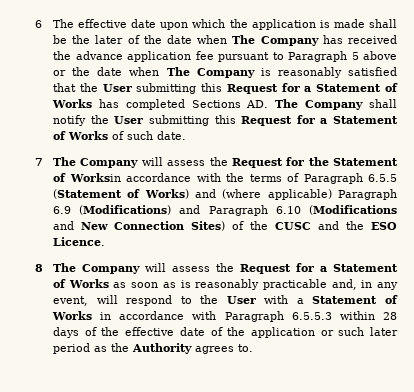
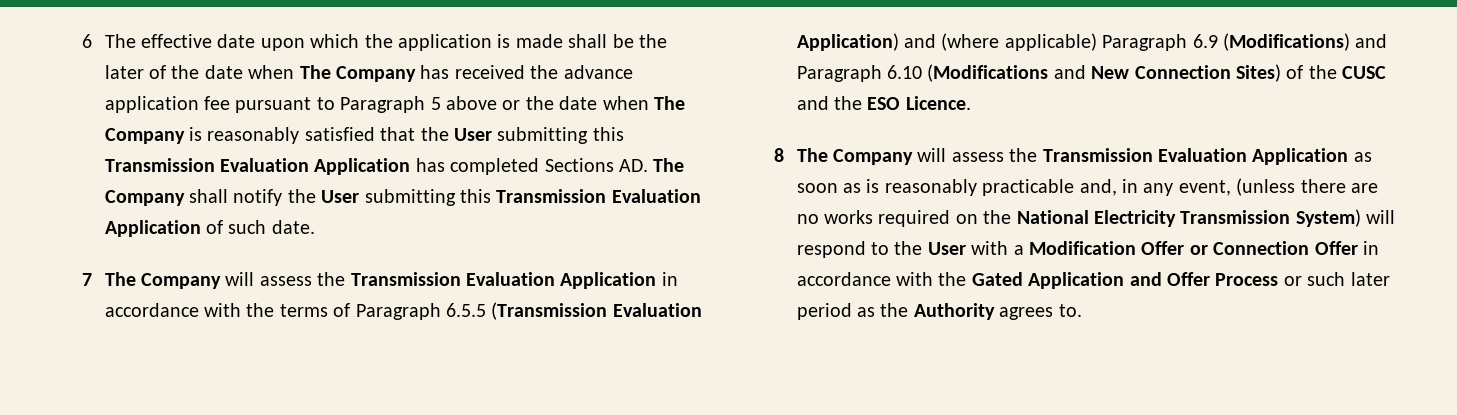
- 6 The effective date upon which the application is made shall be the later of the date when The Company has received the advance application fee pursuant to Paragraph 5 above or the date when The Company is reasonably satisfied that the User submitting this Request for a Statement of Works has completed Sections AD. The Company shall notify the User submitting this Request for a Statement of Works of such date.
+ 6 The effective date upon which the application is made shall be the later of the date when The Company has received the advance application fee pursuant to Paragraph 5 above or the date when The Company is reasonably satisfied that the User submitting this Transmission Evaluation Application has completed Sections AD. The Company shall notify the User submitting this Transmission Evaluation Application of such date.
- 7 The Company will assess the Request for the Statement of Worksin accordance with the terms of Paragraph 6.5.5 (Statement of Works) and (where applicable) Paragraph 6.9 (Modifications) and Paragraph 6.10 (Modifications and New Connection Sites) of the CUSC and the ESO Licence.
+ 7 The Company will assess the Transmission Evaluation Application in accordance with the terms of Paragraph 6.5.5 (Transmission Evaluation Application) and (where applicable) Paragraph 6.9 (Modifications) and Paragraph 6.10 (Modifications and New Connection Sites) of the CUSC and the ESO Licence.
- 8 The Company will assess the Request for a Statement of Works as soon as is reasonably practicable and, in any event, will respond to the User with a Statement of Works in accordance with Paragraph 6.5.5.3 within 28 days of the effective date of the application or such later period as the Authority agrees to.
+ 8 The Company will assess the Transmission Evaluation Application as soon as is reasonably practicable and, in any event, (unless there are no works required on the National Electricity Transmission System) will respond to the User with a Modification Offer or Connection Offer in accordance with the Gated Application and Offer Process or such later period as the Authority agrees to.

